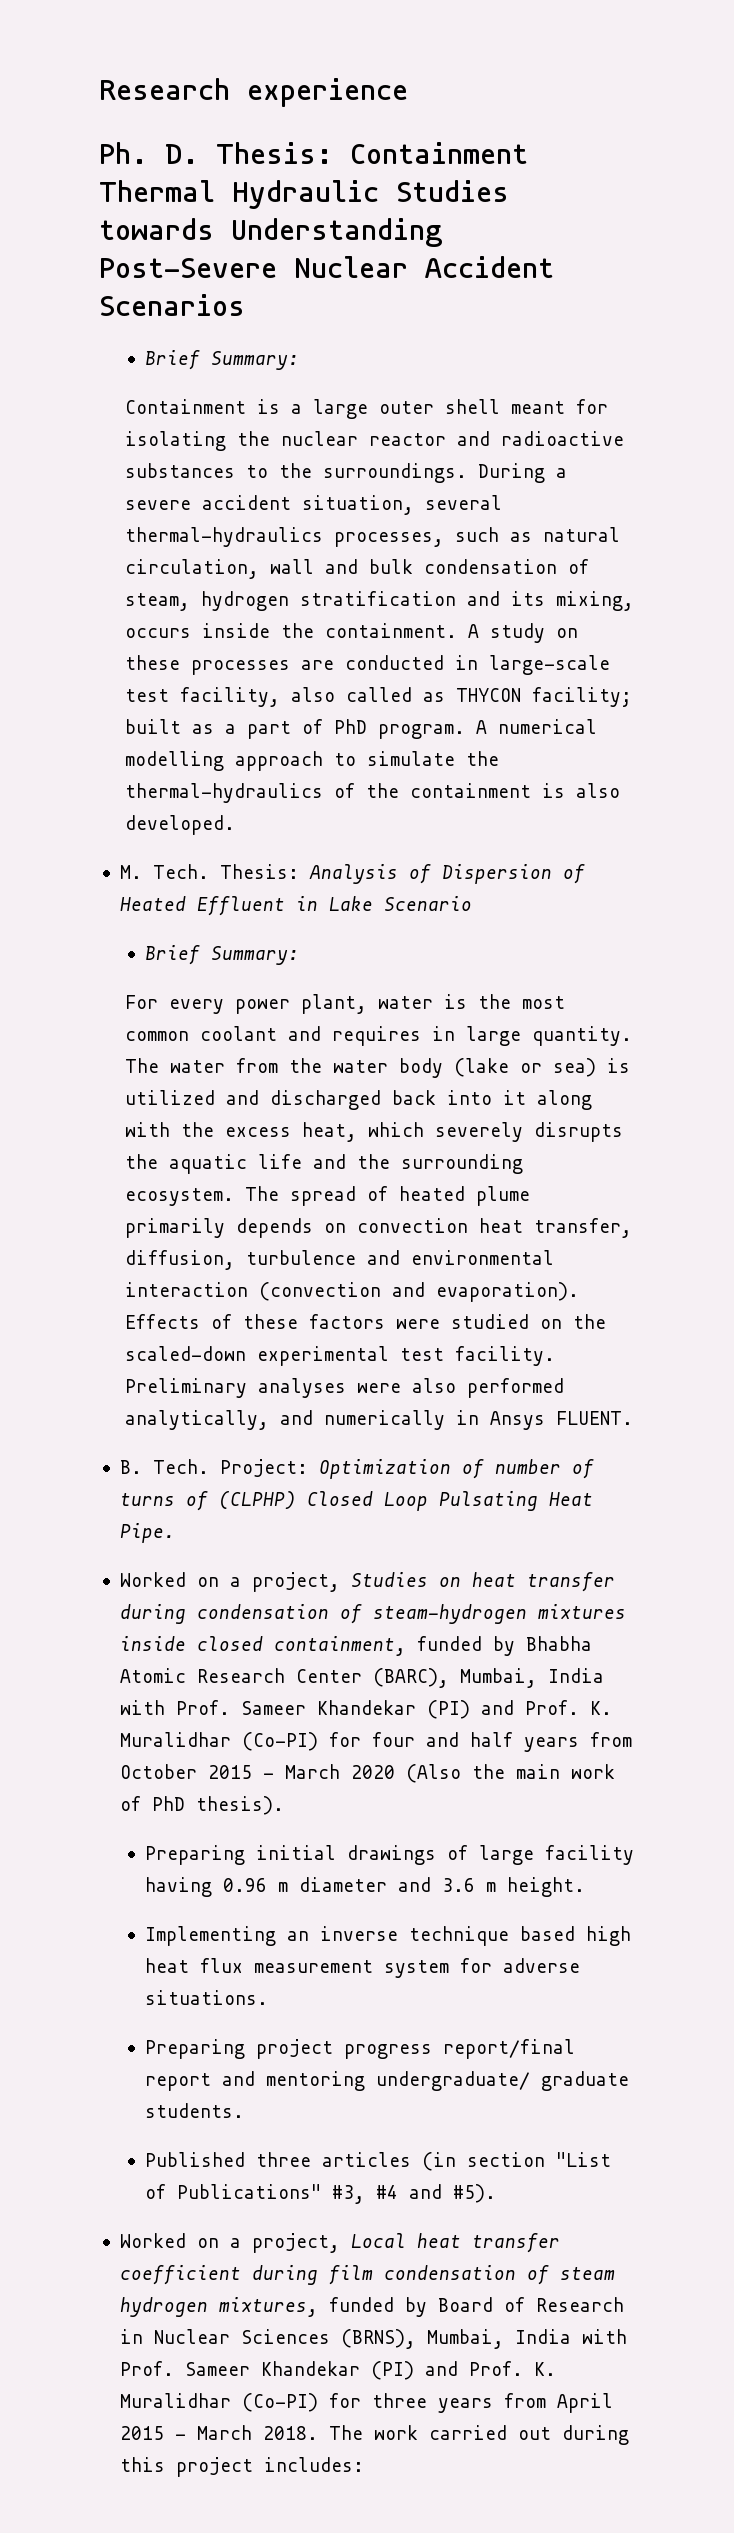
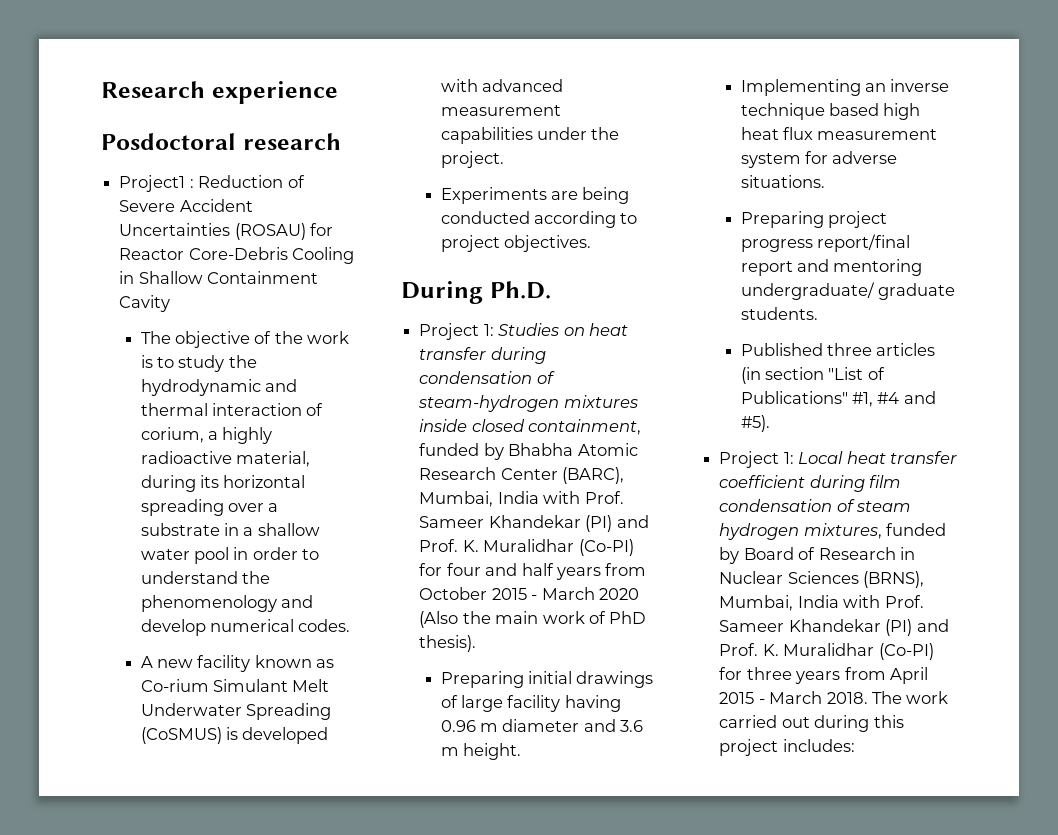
- Ph. D. Thesis: Containment Thermal Hydraulic Studies towards Understanding Post-Severe Nuclear Accident Scenarios
- Brief Summary:
- Containment is a large outer shell meant for isolating the nuclear reactor and radioactive substances to the surroundings. During a severe accident situation, several thermal-hydraulics processes, such as natural circulation, wall and bulk condensation of steam, hydrogen stratification and its mixing, occurs inside the containment. A study on these processes are conducted in large-scale test facility, also called as THYCON facility; built as a part of PhD program. A numerical modelling approach to simulate the thermal-hydraulics of the containment is also developed.
- M. Tech. Thesis: Analysis of Dispersion of Heated Effluent in Lake Scenario
- Brief Summary:
- For every power plant, water is the most common coolant and requires in large quantity. The water from the water body (lake or sea) is utilized and discharged back into it along with the excess heat, which severely disrupts the aquatic life and the surrounding ecosystem. The spread of heated plume primarily depends on convection heat transfer, diffusion, turbulence and environmental interaction (convection and evaporation). Effects of these factors were studied on the scaled-down experimental test facility. Preliminary analyses were also performed analytically, and numerically in Ansys FLUENT.
- B. Tech. Project: Optimization of number of turns of (CLPHP) Closed Loop Pulsating Heat Pipe.
- Worked on a project, Studies on heat transfer during condensation of steam-hydrogen mixtures inside closed containment, funded by Bhabha Atomic Research Center (BARC), Mumbai, India with Prof. Sameer Khandekar (PI) and Prof. K. Muralidhar (Co-PI) for four and half years from October 2015 - March 2020 (Also the main work of PhD thesis).
+ Posdoctoral research
+ Project1 : Reduction of Severe Accident Uncertainties (ROSAU) for Reactor Core-Debris Cooling in Shallow Containment Cavity
+ The objective of the work is to study the hydrodynamic and thermal interaction of corium, a highly radioactive material, during its horizontal spreading over a substrate in a shallow water pool in order to understand the phenomenology and develop numerical codes.
+ A new facility known as Co-rium Simulant Melt Underwater Spreading (CoSMUS) is developed with advanced measurement capabilities under the project.
+ Experiments are being conducted according to project objectives.
+ During Ph.D.
+ Project 1: Studies on heat transfer during condensation of steam-hydrogen mixtures inside closed containment, funded by Bhabha Atomic Research Center (BARC), Mumbai, India with Prof. Sameer Khandekar (PI) and Prof. K. Muralidhar (Co-PI) for four and half years from October 2015 - March 2020 (Also the main work of PhD thesis).
- Published three articles (in section "List of Publications" #3, #4 and #5).
+ Published three articles (in section "List of Publications" #1, #4 and #5).
- Worked on a project, Local heat transfer coefficient during film condensation of steam hydrogen mixtures, funded by Board of Research in Nuclear Sciences (BRNS), Mumbai, India with Prof. Sameer Khandekar (PI) and Prof. K. Muralidhar (Co-PI) for three years from April 2015 - March 2018.
+ Project 1: Local heat transfer coefficient during film condensation of steam hydrogen mixtures, funded by Board of Research in Nuclear Sciences (BRNS), Mumbai, India with Prof. Sameer Khandekar (PI) and Prof. K. Muralidhar (Co-PI) for three years from April 2015 - March 2018.

